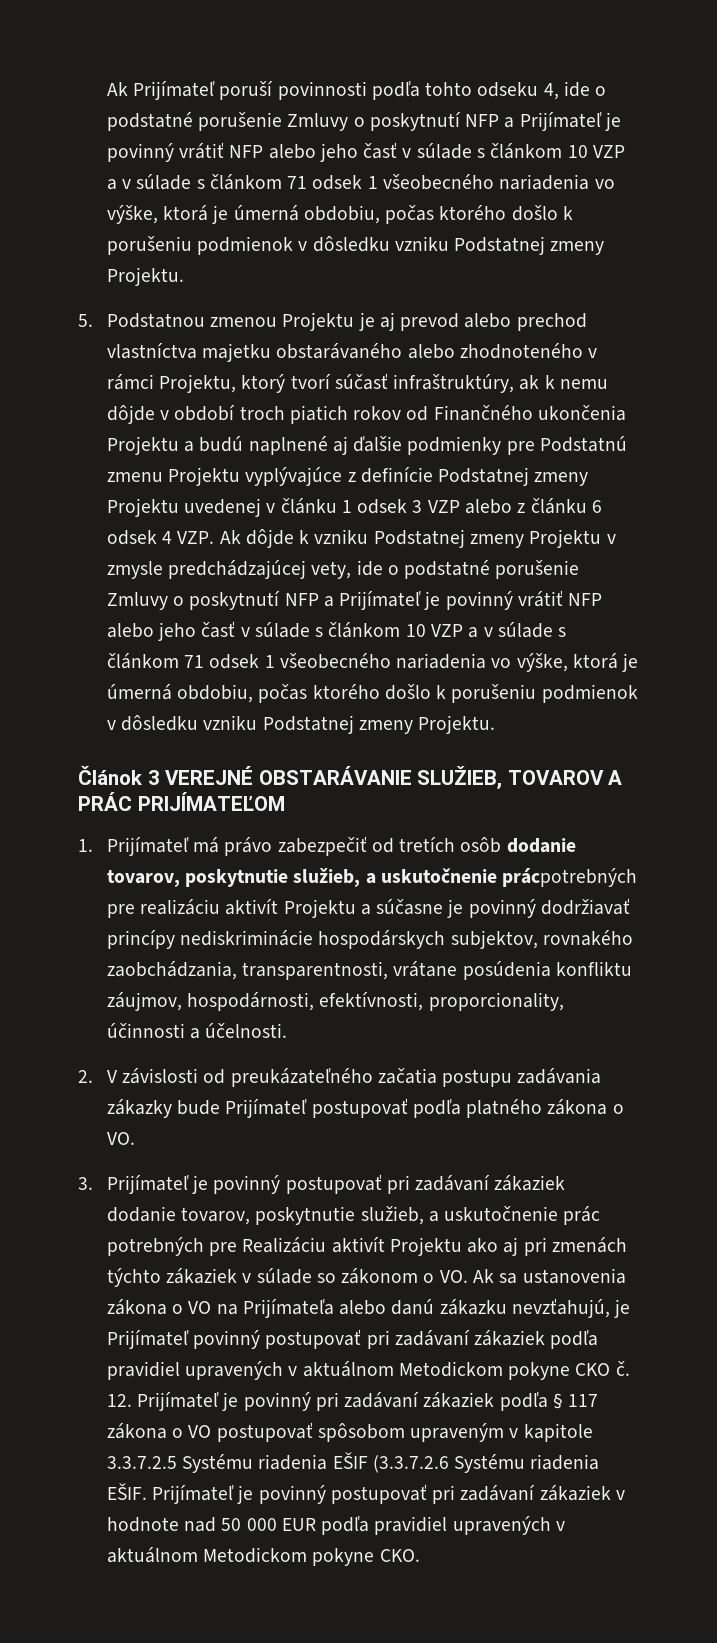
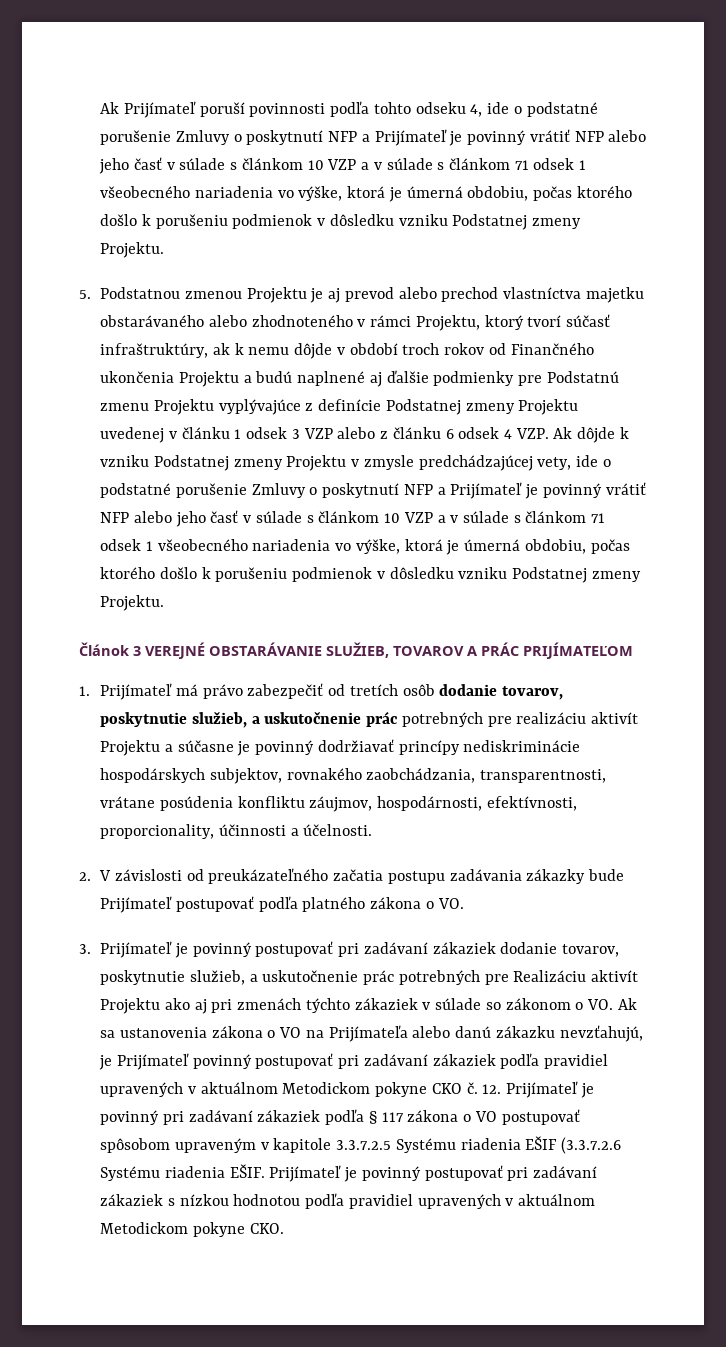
- 5. Podstatnou zmenou Projektu je aj prevod alebo prechod vlastníctva majetku obstarávaného alebo zhodnoteného v rámci Projektu, ktorý tvorí súčasť infraštruktúry, ak k nemu dôjde v období troch piatich rokov od Finančného ukončenia Projektu a budú naplnené aj ďalšie podmienky pre Podstatnú zmenu Projektu vyplývajúce z definície Podstatnej zmeny Projektu uvedenej v článku 1 odsek 3 VZP alebo z článku 6 odsek 4 VZP. Ak dôjde k vzniku Podstatnej zmeny Projektu v zmysle predchádzajúcej vety, ide o podstatné porušenie Zmluvy o poskytnutí NFP a Prijímateľ je povinný vrátiť NFP alebo jeho časť v súlade s článkom 10 VZP a v súlade s článkom 71 odsek 1 všeobecného nariadenia vo výške, ktorá je úmerná obdobiu, počas ktorého došlo k porušeniu podmienok v dôsledku vzniku Podstatnej zmeny Projektu.
+ 5. Podstatnou zmenou Projektu je aj prevod alebo prechod vlastníctva majetku obstarávaného alebo zhodnoteného v rámci Projektu, ktorý tvorí súčasť infraštruktúry, ak k nemu dôjde v období troch rokov od Finančného ukončenia Projektu a budú naplnené aj ďalšie podmienky pre Podstatnú zmenu Projektu vyplývajúce z definície Podstatnej zmeny Projektu uvedenej v článku 1 odsek 3 VZP alebo z článku 6 odsek 4 VZP. Ak dôjde k vzniku Podstatnej zmeny Projektu v zmysle predchádzajúcej vety, ide o podstatné porušenie Zmluvy o poskytnutí NFP a Prijímateľ je povinný vrátiť NFP alebo jeho časť v súlade s článkom 10 VZP a v súlade s článkom 71 odsek 1 všeobecného nariadenia vo výške, ktorá je úmerná obdobiu, počas ktorého došlo k porušeniu podmienok v dôsledku vzniku Podstatnej zmeny Projektu.
- 1. Prijímateľ má právo zabezpečiť od tretích osôb dodanie tovarov, poskytnutie služieb, a uskutočnenie prácpotrebných pre realizáciu aktivít Projektu a súčasne je povinný dodržiavať princípy nediskriminácie hospodárskych subjektov, rovnakého zaobchádzania, transparentnosti, vrátane posúdenia konfliktu záujmov, hospodárnosti, efektívnosti, proporcionality, účinnosti a účelnosti.
+ 1. Prijímateľ má právo zabezpečiť od tretích osôb dodanie tovarov, poskytnutie služieb, a uskutočnenie prác potrebných pre realizáciu aktivít Projektu a súčasne je povinný dodržiavať princípy nediskriminácie hospodárskych subjektov, rovnakého zaobchádzania, transparentnosti, vrátane posúdenia konfliktu záujmov, hospodárnosti, efektívnosti, proporcionality, účinnosti a účelnosti.
- Prijímateľ je povinný postupovať pri zadávaní zákaziek v hodnote nad 50 000 EUR podľa pravidiel upravených v aktuálnom Metodickom pokyne CKO.
+ Prijímateľ je povinný postupovať pri zadávaní zákaziek s nízkou hodnotou podľa pravidiel upravených v aktuálnom Metodickom pokyne CKO.

